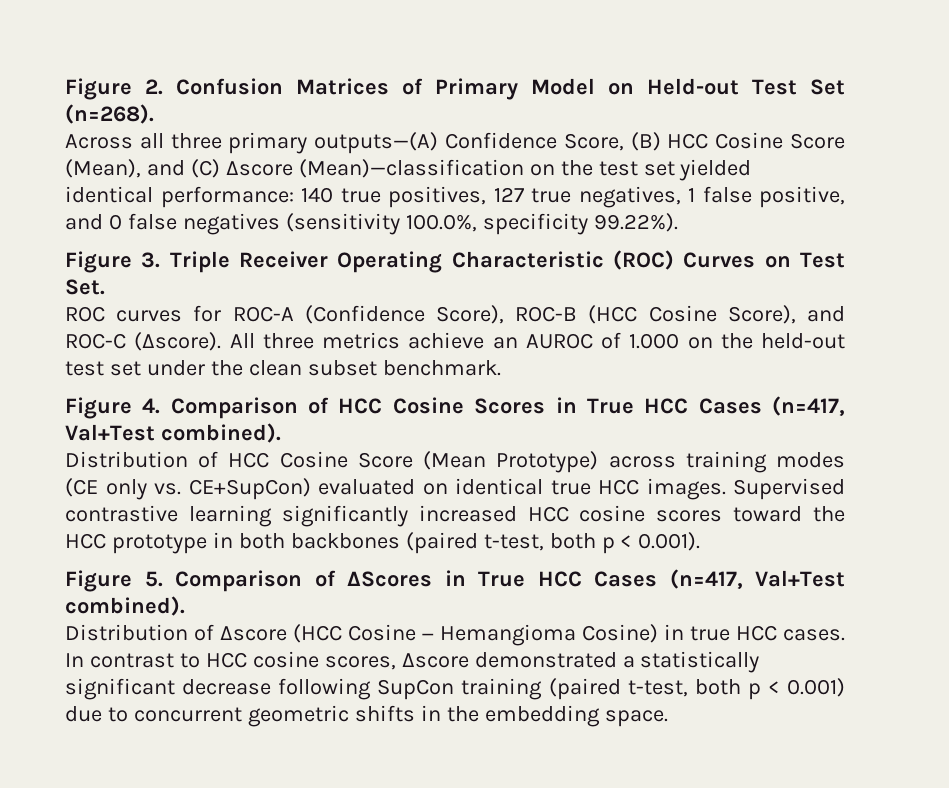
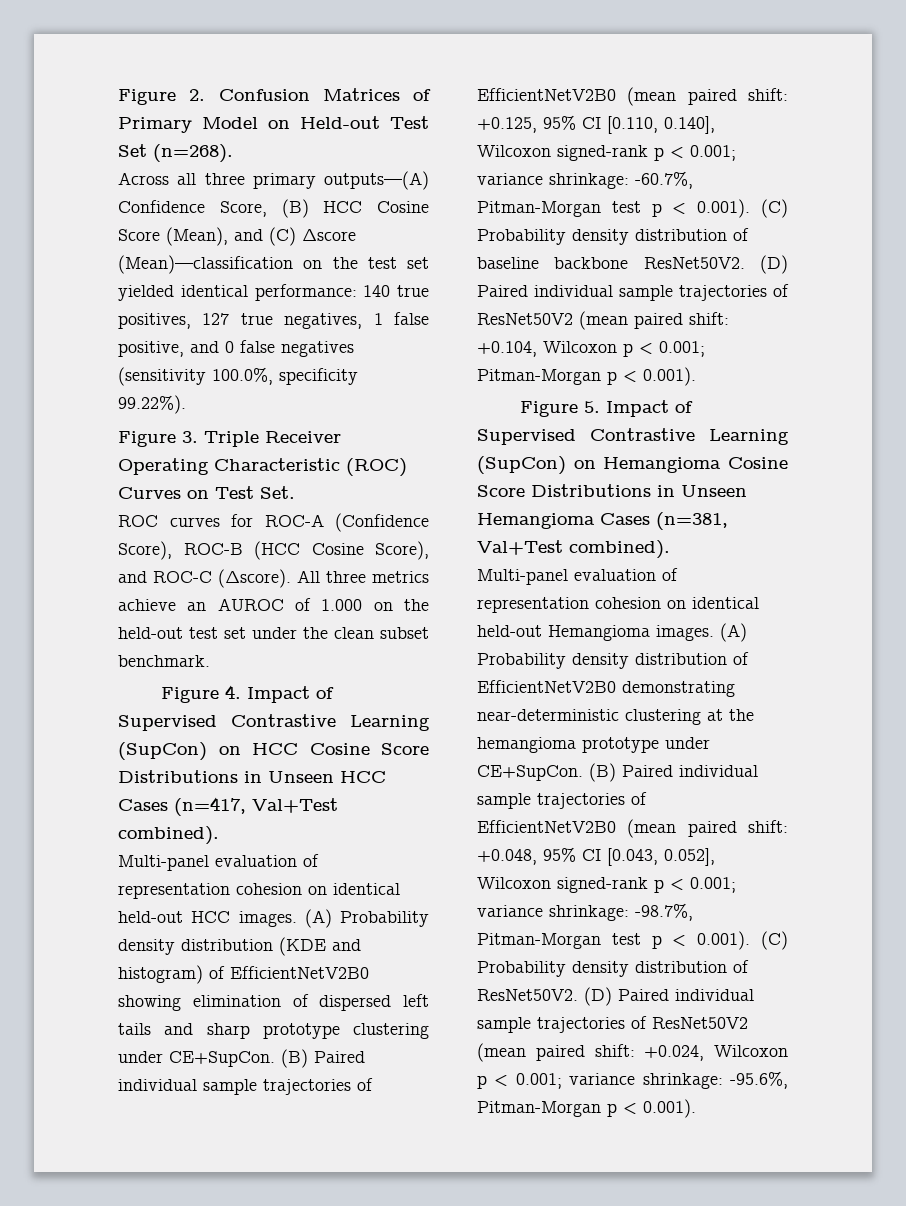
- Figure 4. Comparison of HCC Cosine Scores in True HCC Cases (n=417, Val+Test combined).
- Distribution of HCC Cosine Score (Mean Prototype) across training modes (CE only vs. CE+SupCon) evaluated on identical true HCC images.
+ Figure 4. Impact of Supervised Contrastive Learning (SupCon) on HCC Cosine Score Distributions in Unseen HCC Cases (n=417, Val+Test combined).
+ Multi-panel evaluation of representation cohesion on identical held-out HCC images.
- Supervised contrastive learning significantly increased HCC cosine scores toward the HCC prototype in both backbones (paired t-test, both p < 0.001).
+ (A) Probability density distribution (KDE and histogram) of EfficientNetV2B0 showing elimination of dispersed left tails and sharp prototype clustering under CE+SupCon. (B) Paired individual sample trajectories of EfficientNetV2B0 (mean paired shift: +0.125, 95% CI [0.110, 0.140], Wilcoxon signed-rank p < 0.001; variance shrinkage: -60.7%, Pitman-Morgan test p < 0.001). (C) Probability density distribution of baseline backbone ResNet50V2. (D) Paired individual sample trajectories of ResNet50V2 (mean paired shift: +0.104, Wilcoxon p < 0.001; Pitman-Morgan p < 0.001).
- Figure 5. Comparison of ΔScores in True HCC Cases (n=417, Val+Test combined).
- Distribution of Δscore (HCC Cosine − Hemangioma Cosine) in true HCC cases. In contrast to HCC cosine scores, Δscore demonstrated a statistically significant decrease following SupCon training (paired t-test, both p < 0.001) due to concurrent geometric shifts in the embedding space.
+ Figure 5. Impact of Supervised Contrastive Learning (SupCon) on Hemangioma Cosine Score Distributions in Unseen Hemangioma Cases (n=381, Val+Test combined).
+ Multi-panel evaluation of representation cohesion on identical held-out Hemangioma images. (A) Probability density distribution of EfficientNetV2B0 demonstrating near-deterministic clustering at the hemangioma prototype under CE+SupCon. (B) Paired individual sample trajectories of EfficientNetV2B0 (mean paired shift: +0.048, 95% CI [0.043, 0.052], Wilcoxon signed-rank p < 0.001; variance shrinkage: -98.7%, Pitman-Morgan test p < 0.001). (C) Probability density distribution of ResNet50V2. (D) Paired individual sample trajectories of ResNet50V2 (mean paired shift: +0.024, Wilcoxon p < 0.001; variance shrinkage: -95.6%, Pitman-Morgan p < 0.001).

